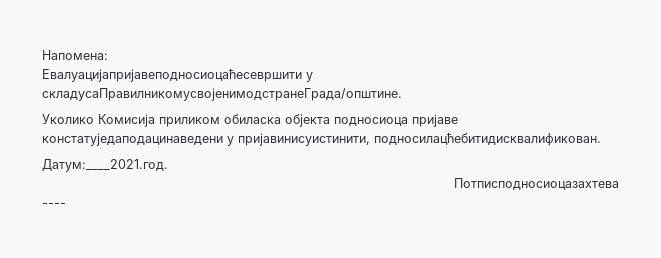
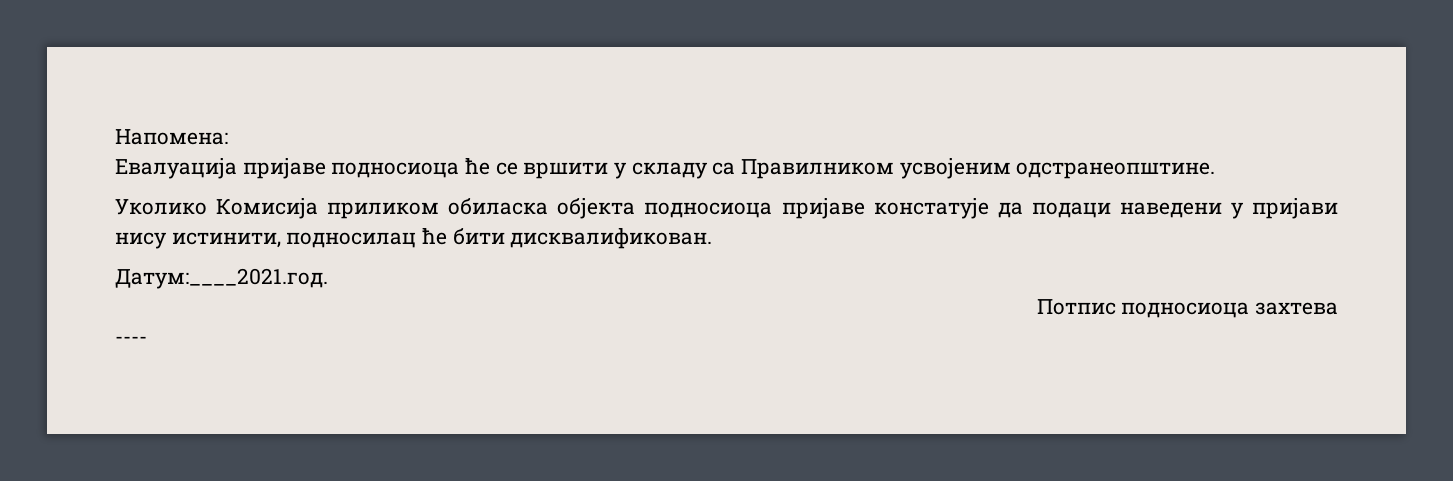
- Евалуацијапријавеподносиоцаћесевршити у складусаПравилникомусвојенимодстранеГрада/општине.
+ Евалуација пријаве подносиоца ће се вршити у складу са Правилником усвојеним одстранеопштине.
- Уколико Комисија приликом обиласка објекта подносиоца пријаве констатуједаподацинаведени у пријавинисуистинити, подносилацћебитидисквалификован.
+ Уколико Комисија приликом обиласка објекта подносиоца пријаве констатује да подаци наведени у пријави нису истинити, подносилац ће бити дисквалификован.
  Датум:____2021.год.
- Потписподносиоцазахтева
+ Потпис подносиоца захтева

